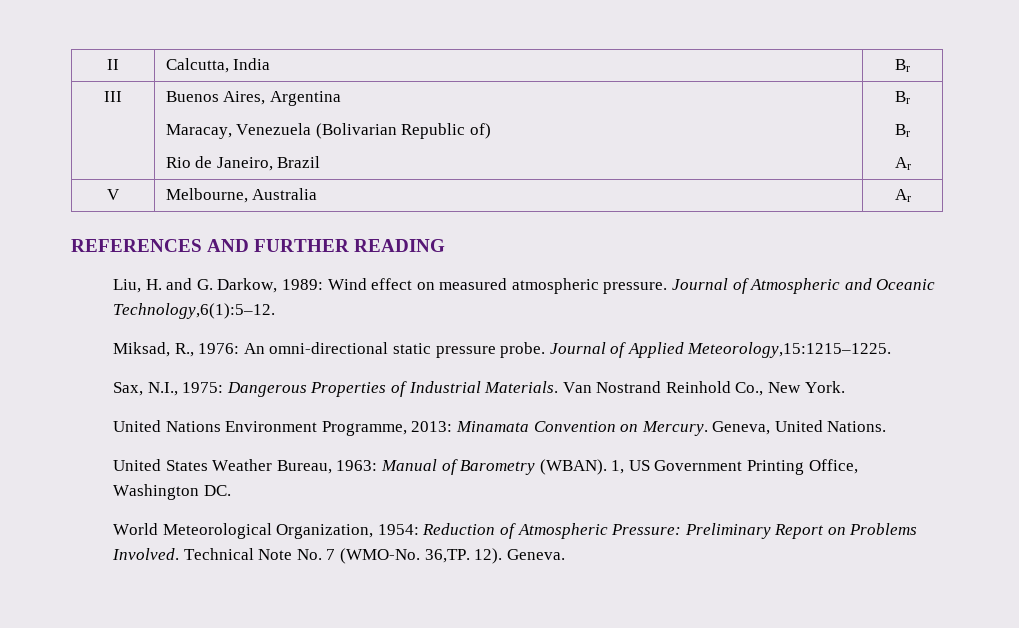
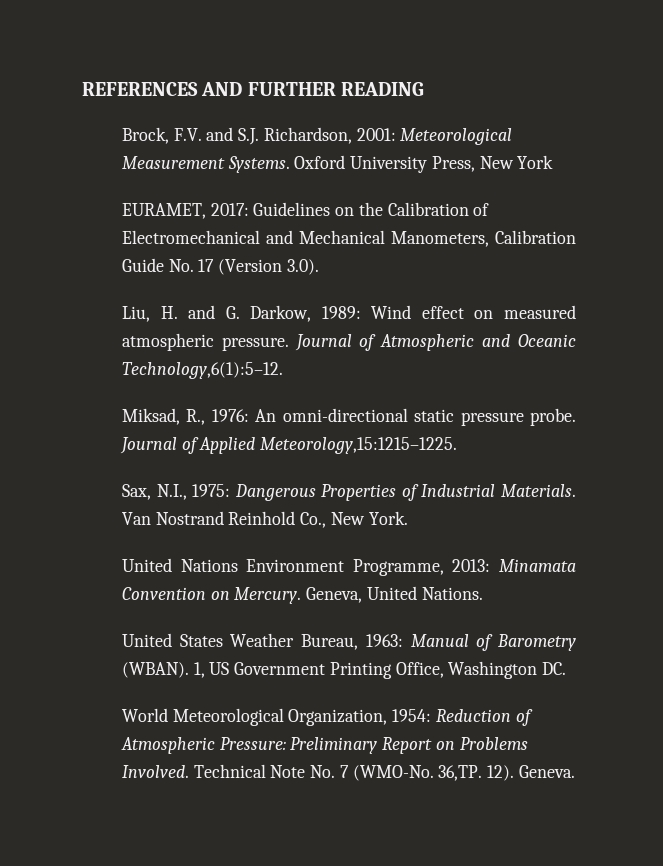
- II | Calcutta, India | Br
- III | Buenos Aires, Argentina
- Maracay, Venezuela (Bolivarian Republic of)
- Rio de Janeiro, Brazil | Br
- Br
- Ar
- V | Melbourne, Australia | Ar
  REFERENCES AND FURTHER READING
+ Brock, F.V. and S.J. Richardson, 2001: Meteorological Measurement Systems. Oxford University Press, New York
+ EURAMET, 2017: Guidelines on the Calibration of Electromechanical and Mechanical Manometers, Calibration Guide No. 17 (Version 3.0).

